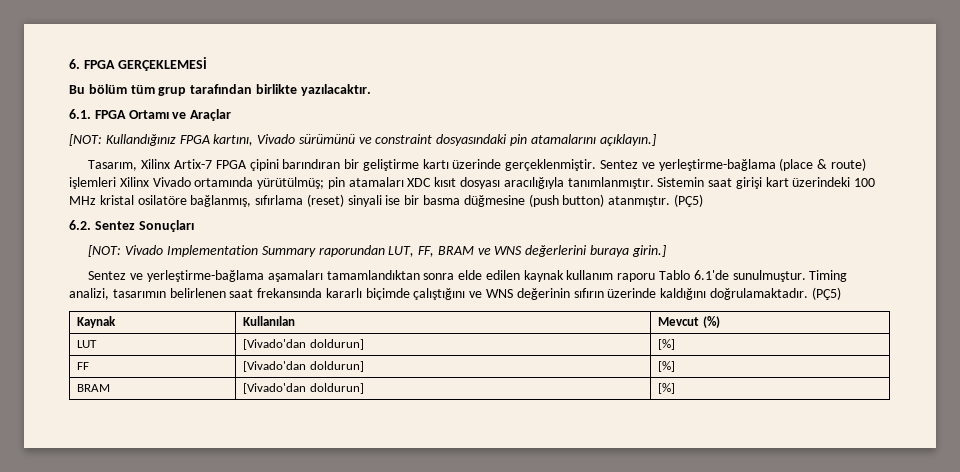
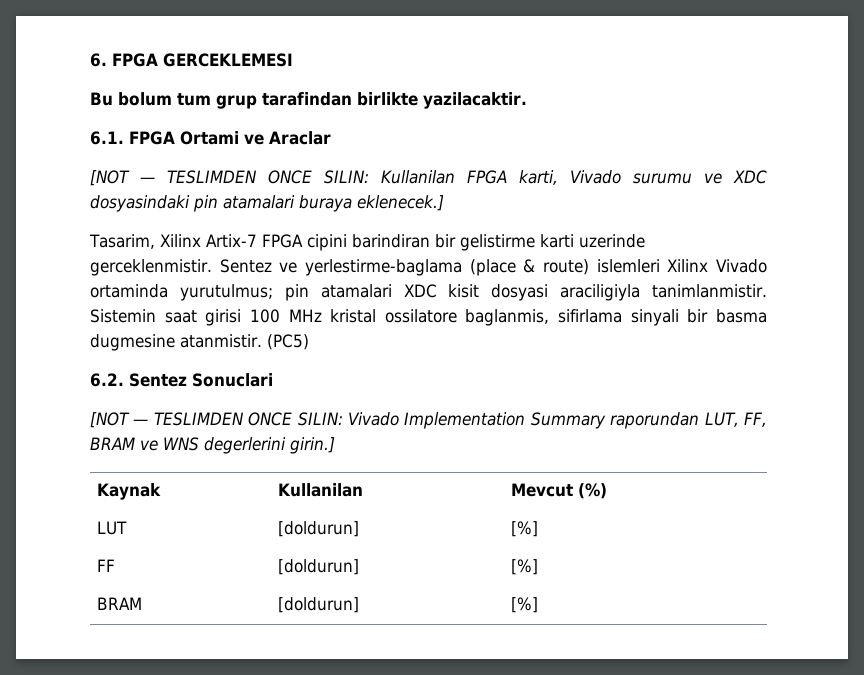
- 6. FPGA GERÇEKLEMESİ
+ 6. FPGA GERCEKLEMESI
- Bu bölüm tüm grup tarafından birlikte yazılacaktır.
- 6.1. FPGA Ortamı ve Araçlar
- [NOT: Kullandığınız FPGA kartını, Vivado sürümünü ve constraint dosyasındaki pin atamalarını açıklayın.]
- Tasarım, Xilinx Artix-7 FPGA çipini barındıran bir geliştirme kartı üzerinde gerçeklenmiştir. Sentez ve yerleştirme-bağlama (place & route) işlemleri Xilinx Vivado ortamında yürütülmüş; pin atamaları XDC kısıt dosyası aracılığıyla tanımlanmıştır. Sistemin saat girişi kart üzerindeki 100 MHz kristal osilatöre bağlanmış, sıfırlama (reset) sinyali ise bir basma düğmesine (push button) atanmıştır. (PÇ5)
- 6.2. Sentez Sonuçları
- [NOT: Vivado Implementation Summary raporundan LUT, FF, BRAM ve WNS değerlerini buraya girin.]
+ Bu bolum tum grup tarafindan birlikte yazilacaktir.
+ 6.1. FPGA Ortami ve Araclar
+ [NOT — TESLIMDEN ONCE SILIN: Kullanilan FPGA karti, Vivado surumu ve XDC dosyasindaki pin atamalari buraya eklenecek.]
+ Tasarim, Xilinx Artix-7 FPGA cipini barindiran bir gelistirme karti uzerinde gerceklenmistir. Sentez ve yerlestirme-baglama (place & route) islemleri Xilinx Vivado ortaminda yurutulmus; pin atamalari XDC kisit dosyasi araciligiyla tanimlanmistir. Sistemin saat girisi 100 MHz kristal ossilatore baglanmis, sifirlama sinyali bir basma dugmesine atanmistir. (PC5)
+ 6.2. Sentez Sonuclari
+ [NOT — TESLIMDEN ONCE SILIN: Vivado Implementation Summary raporundan LUT, FF, BRAM ve WNS degerlerini girin.]
- Sentez ve yerleştirme-bağlama aşamaları tamamlandıktan sonra elde edilen kaynak kullanım raporu Tablo 6.1'de sunulmuştur. Timing analizi, tasarımın belirlenen saat frekansında kararlı biçimde çalıştığını ve WNS değerinin sıfırın üzerinde kaldığını doğrulamaktadır. (PÇ5)
- Kaynak | Kullanılan | Mevcut (%)
+ Kaynak | Kullanilan | Mevcut (%)
- LUT | [Vivado'dan doldurun] | [%]
+ LUT | [doldurun] | [%]
- FF | [Vivado'dan doldurun] | [%]
+ FF | [doldurun] | [%]
- BRAM | [Vivado'dan doldurun] | [%]
+ BRAM | [doldurun] | [%]

